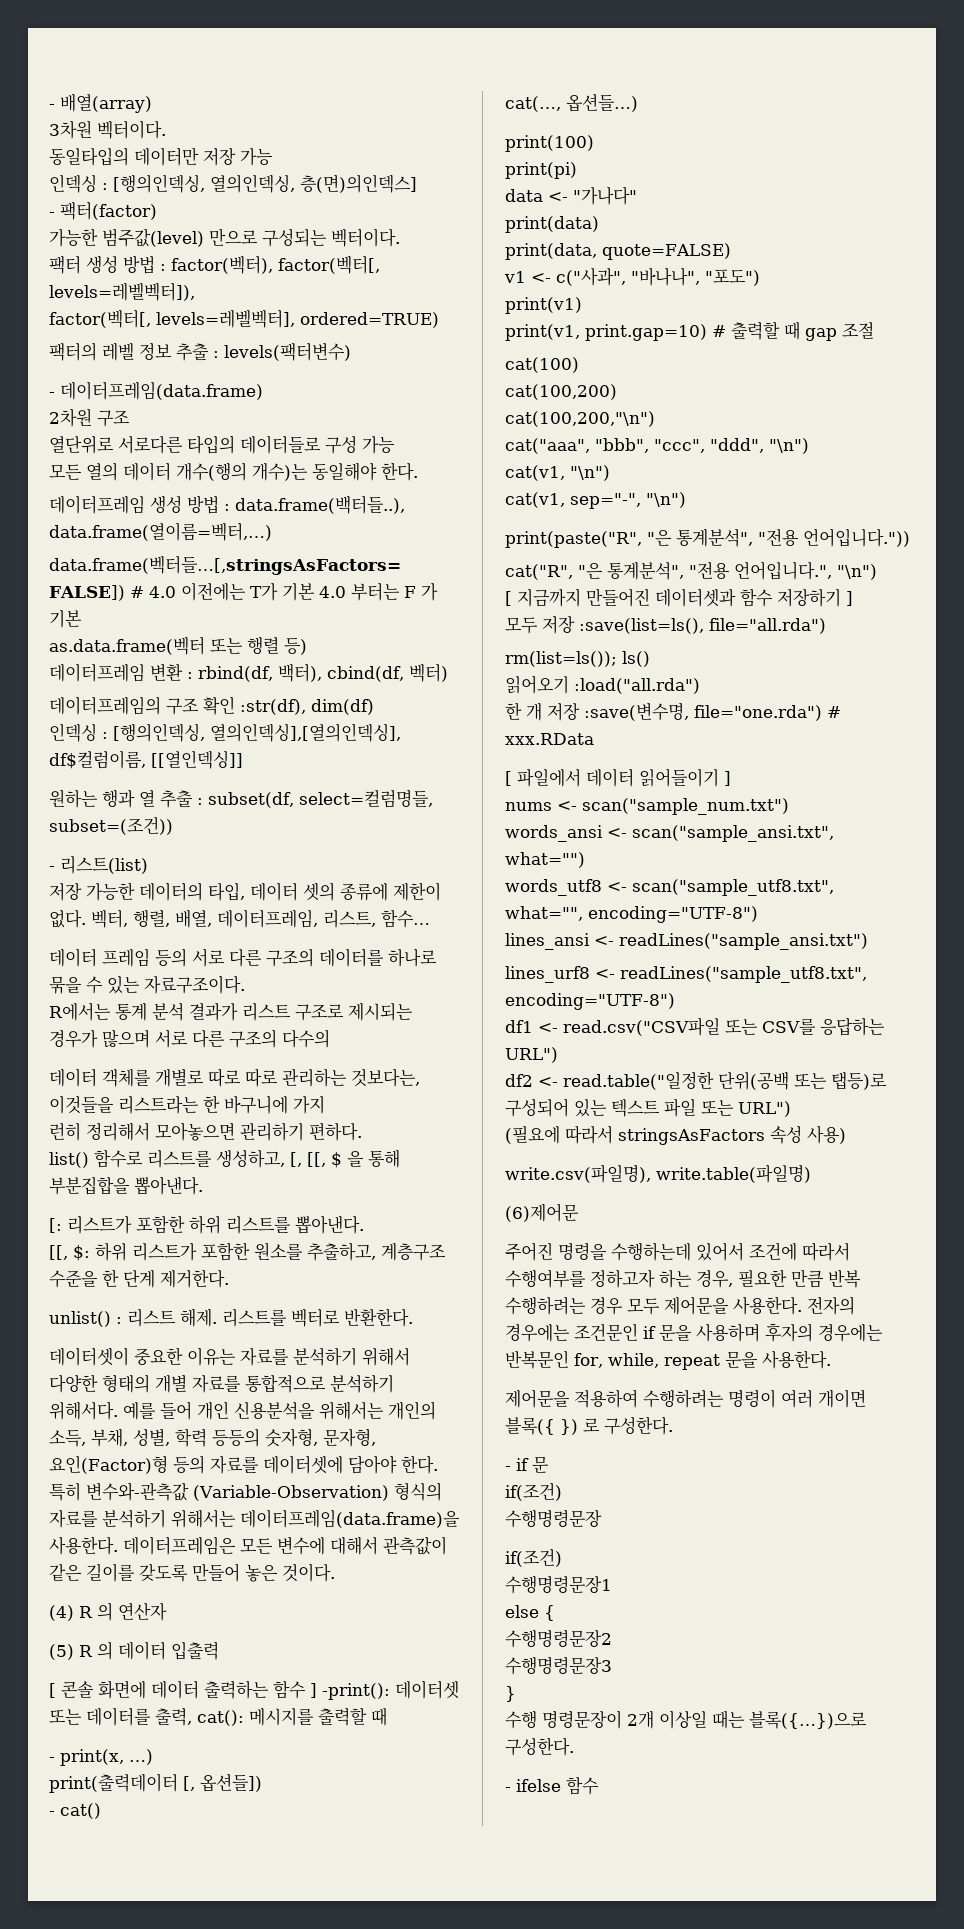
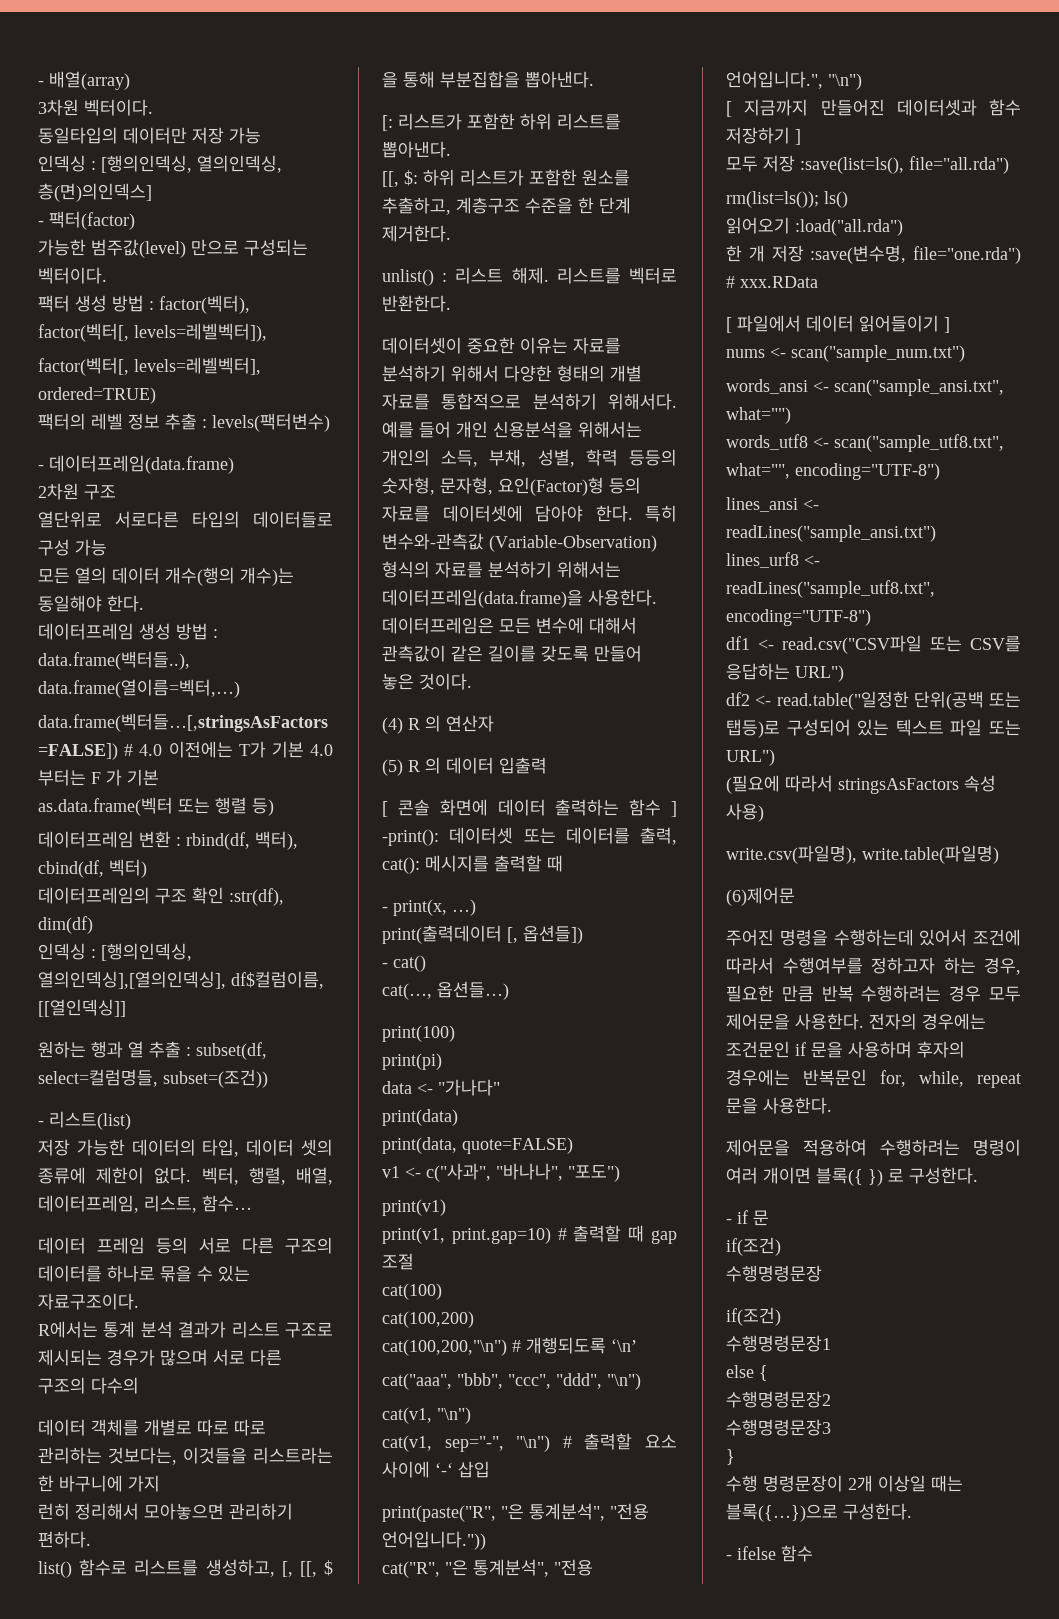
- cat(100,200,"\n")
+ cat(100,200,"\n") # 개행되도록 ‘\n’
- cat(v1, sep="-", "\n")
+ cat(v1, sep="-", "\n") # 출력할 요소 사이에 ‘-‘ 삽입

